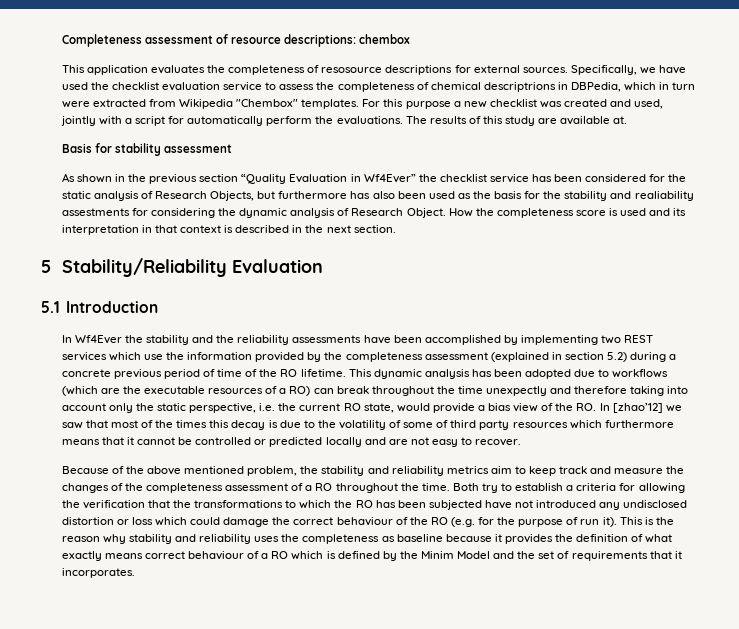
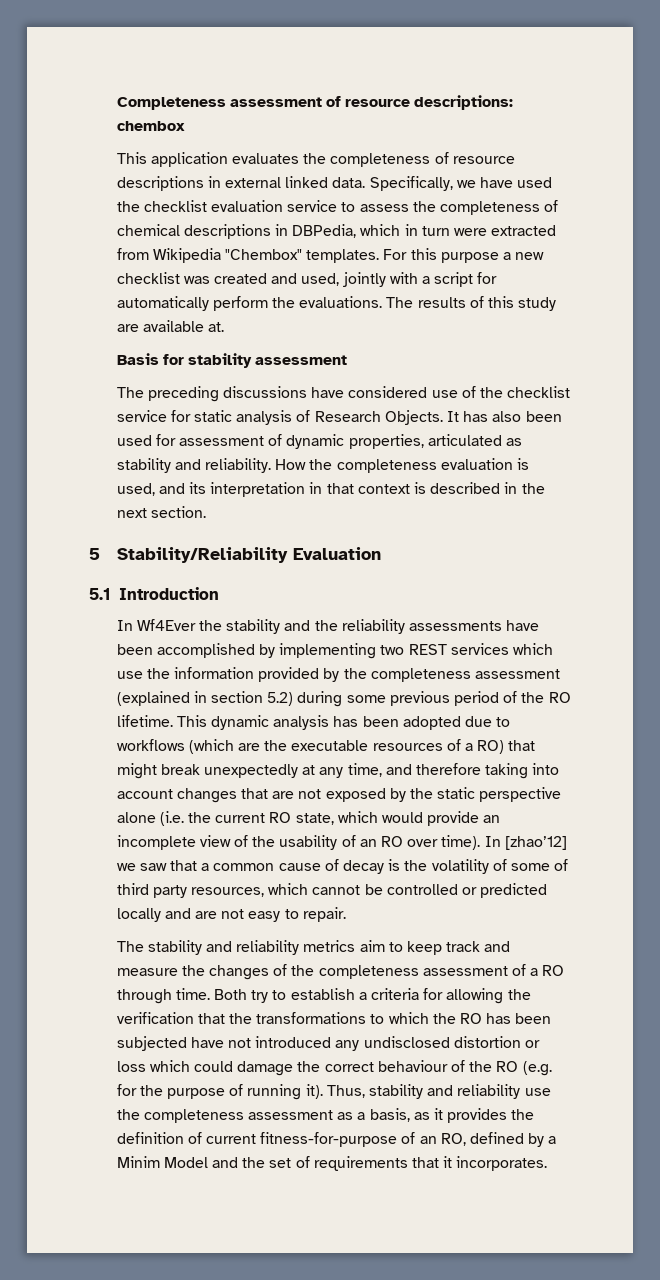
- This application evaluates the completeness of resosource descriptions for external sources.
+ This application evaluates the completeness of resource descriptions in external linked data.
- Specifically, we have used the checklist evaluation service to assess the completeness of chemical descriptrions in DBPedia, which in turn were extracted from Wikipedia "Chembox" templates.
+ Specifically, we have used the checklist evaluation service to assess the completeness of chemical descriptions in DBPedia, which in turn were extracted from Wikipedia "Chembox" templates.
- As shown in the previous section “Quality Evaluation in Wf4Ever” the checklist service has been considered for the static analysis of Research Objects, but furthermore has also been used as the basis for the stability and realiability assestments for considering the dynamic analysis of Research Object. How the completeness score is used and its interpretation in that context is described in the next section.
+ The preceding discussions have considered use of the checklist service for static analysis of Research Objects. It has also been used for assessment of dynamic properties, articulated as stability and reliability. How the completeness evaluation is used, and its interpretation in that context is described in the next section.
- In Wf4Ever the stability and the reliability assessments have been accomplished by implementing two REST services which use the information provided by the completeness assessment (explained in section 5.2) during a concrete previous period of time of the RO lifetime.
+ In Wf4Ever the stability and the reliability assessments have been accomplished by implementing two REST services which use the information provided by the completeness assessment (explained in section 5.2) during some previous period of the RO lifetime.
- This dynamic analysis has been adopted due to workflows (which are the executable resources of a RO) can break throughout the time unexpectly and therefore taking into account only the static perspective, i.e. the current RO state, would provide a bias view of the RO. In [zhao’12] we saw that most of the times this decay is due to the volatility of some of third party resources which furthermore means that it cannot be controlled or predicted locally and are not easy to recover.
- Because of the above mentioned problem, the stability and reliability metrics aim to keep track and measure the changes of the completeness assessment of a RO throughout the time.
+ This dynamic analysis has been adopted due to workflows (which are the executable resources of a RO) that might break unexpectedly at any time, and therefore taking into account changes that are not exposed by the static perspective alone (i.e. the current RO state, which would provide an incomplete view of the usability of an RO over time). In [zhao’12] we saw that a common cause of decay is the volatility of some of third party resources, which cannot be controlled or predicted locally and are not easy to repair.
+ The stability and reliability metrics aim to keep track and measure the changes of the completeness assessment of a RO through time.
- Both try to establish a criteria for allowing the verification that the transformations to which the RO has been subjected have not introduced any undisclosed distortion or loss which could damage the correct behaviour of the RO (e.g. for the purpose of run it). This is the reason why stability and reliability uses the completeness as baseline because it provides the definition of what exactly means correct behaviour of a RO which is defined by the Minim Model and the set of requirements that it incorporates.
+ Both try to establish a criteria for allowing the verification that the transformations to which the RO has been subjected have not introduced any undisclosed distortion or loss which could damage the correct behaviour of the RO (e.g. for the purpose of running it). Thus, stability and reliability use the completeness assessment as a basis, as it provides the definition of current fitness-for-purpose of an RO, defined by a Minim Model and the set of requirements that it incorporates.

